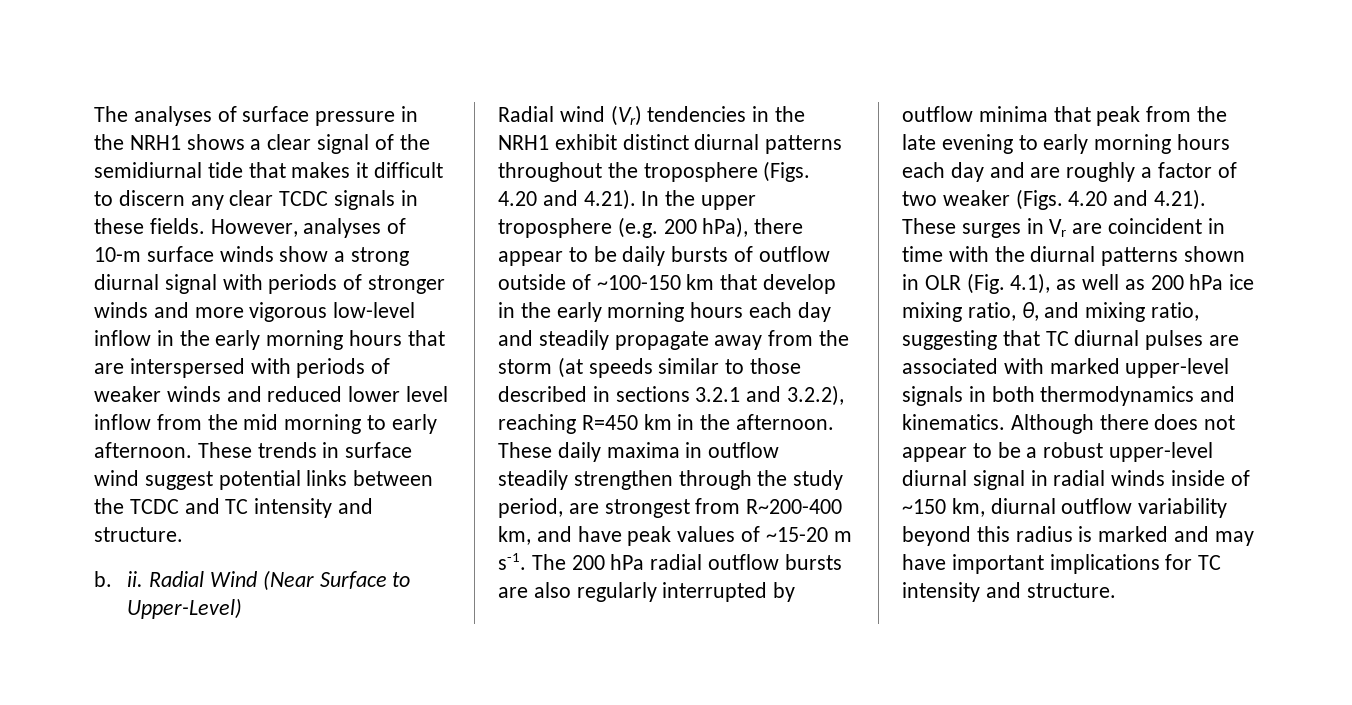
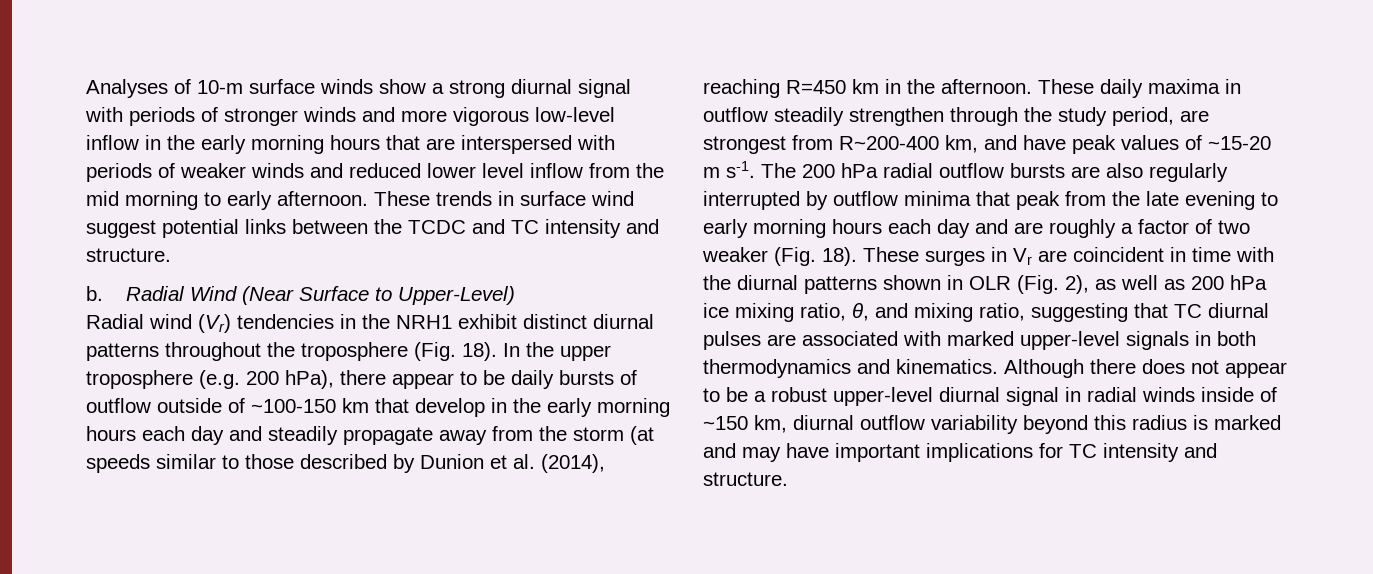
- The analyses of surface pressure in the NRH1 shows a clear signal of the semidiurnal tide that makes it difficult to discern any clear TCDC signals in these fields. However, analyses of 10-m surface winds show a strong diurnal signal with periods of stronger winds and more vigorous low-level inflow in the early morning hours that are interspersed with periods of weaker winds and reduced lower level inflow from the mid morning to early afternoon.
+ Analyses of 10-m surface winds show a strong diurnal signal with periods of stronger winds and more vigorous low-level inflow in the early morning hours that are interspersed with periods of weaker winds and reduced lower level inflow from the mid morning to early afternoon.
- b. ii.
+ b.
- Radial wind (Vr) tendencies in the NRH1 exhibit distinct diurnal patterns throughout the troposphere (Figs. 4.20 and 4.21). In the upper troposphere (e.g. 200 hPa), there appear to be daily bursts of outflow outside of ~100-150 km that develop in the early morning hours each day and steadily propagate away from the storm (at speeds similar to those described in sections 3.2.1 and 3.2.2), reaching R=450 km in the afternoon.
+ Radial wind (Vr) tendencies in the NRH1 exhibit distinct diurnal patterns throughout the troposphere (Fig. 18). In the upper troposphere (e.g. 200 hPa), there appear to be daily bursts of outflow outside of ~100-150 km that develop in the early morning hours each day and steadily propagate away from the storm (at speeds similar to those described by Dunion et al. (2014), reaching R=450 km in the afternoon.
- The 200 hPa radial outflow bursts are also regularly interrupted by outflow minima that peak from the late evening to early morning hours each day and are roughly a factor of two weaker (Figs. 4.20 and 4.21). These surges in Vr are coincident in time with the diurnal patterns shown in OLR (Fig. 4.1), as well as 200 hPa ice mixing ratio, θ, and mixing ratio, suggesting that TC diurnal pulses are associated with marked upper-level signals in both thermodynamics and kinematics.
+ The 200 hPa radial outflow bursts are also regularly interrupted by outflow minima that peak from the late evening to early morning hours each day and are roughly a factor of two weaker (Fig. 18). These surges in Vr are coincident in time with the diurnal patterns shown in OLR (Fig. 2), as well as 200 hPa ice mixing ratio, θ, and mixing ratio, suggesting that TC diurnal pulses are associated with marked upper-level signals in both thermodynamics and kinematics.

